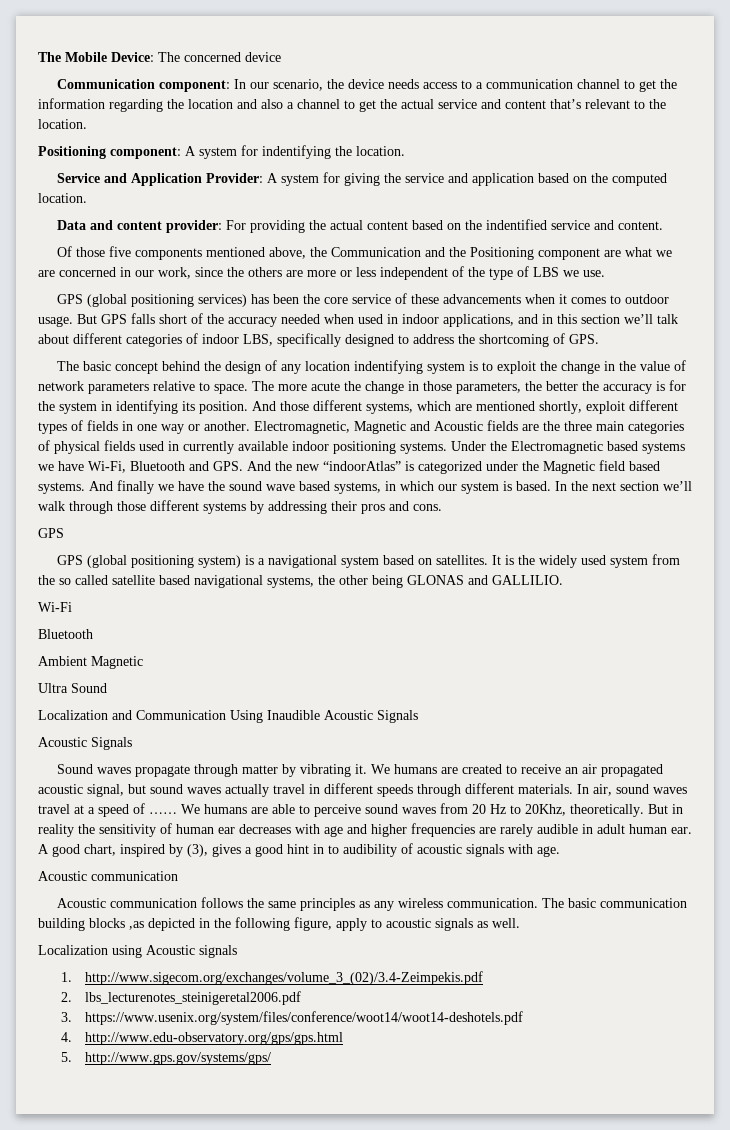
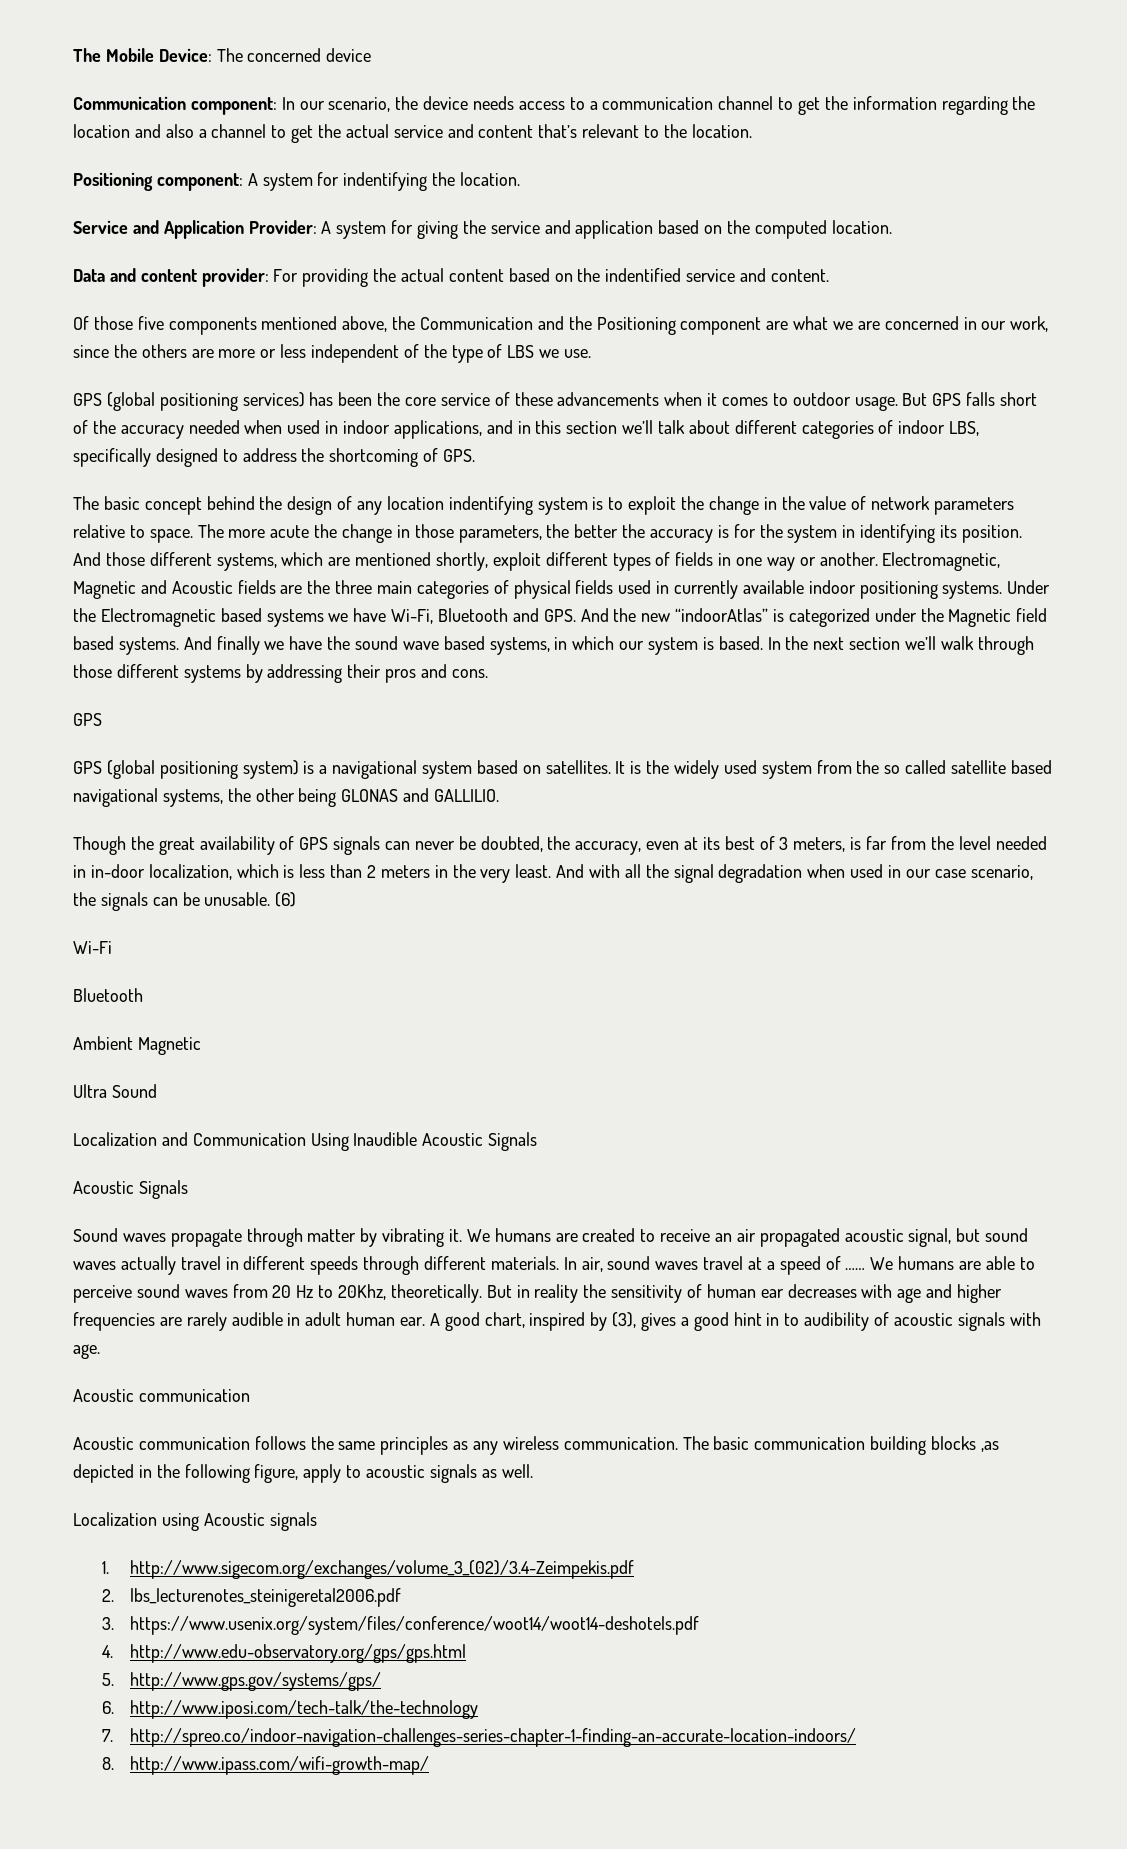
+ Though the great availability of GPS signals can never be doubted, the accuracy, even at its best of 3 meters, is far from the level needed in in-door localization, which is less than 2 meters in the very least. And with all the signal degradation when used in our case scenario, the signals can be unusable. (6)
+ 6. http://www.iposi.com/tech-talk/the-technology
+ 7. http://spreo.co/indoor-navigation-challenges-series-chapter-1-finding-an-accurate-location-indoors/
+ 8. http://www.ipass.com/wifi-growth-map/

